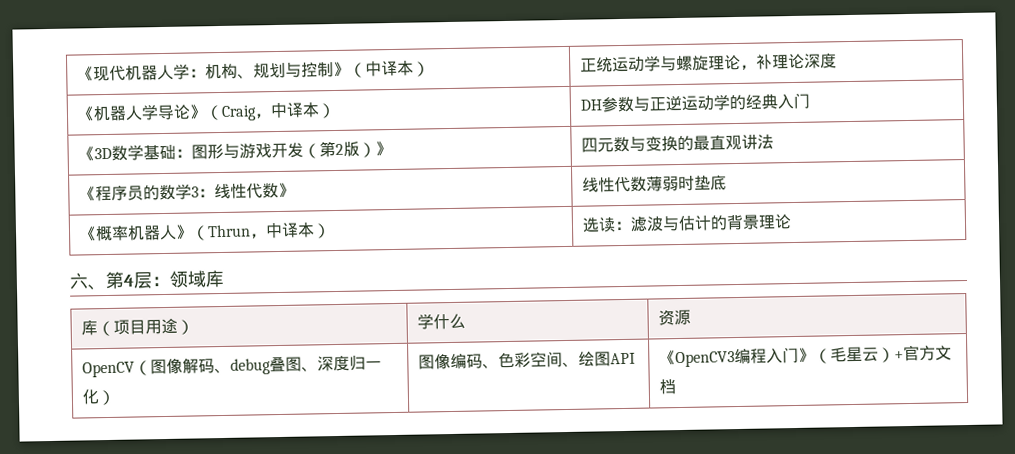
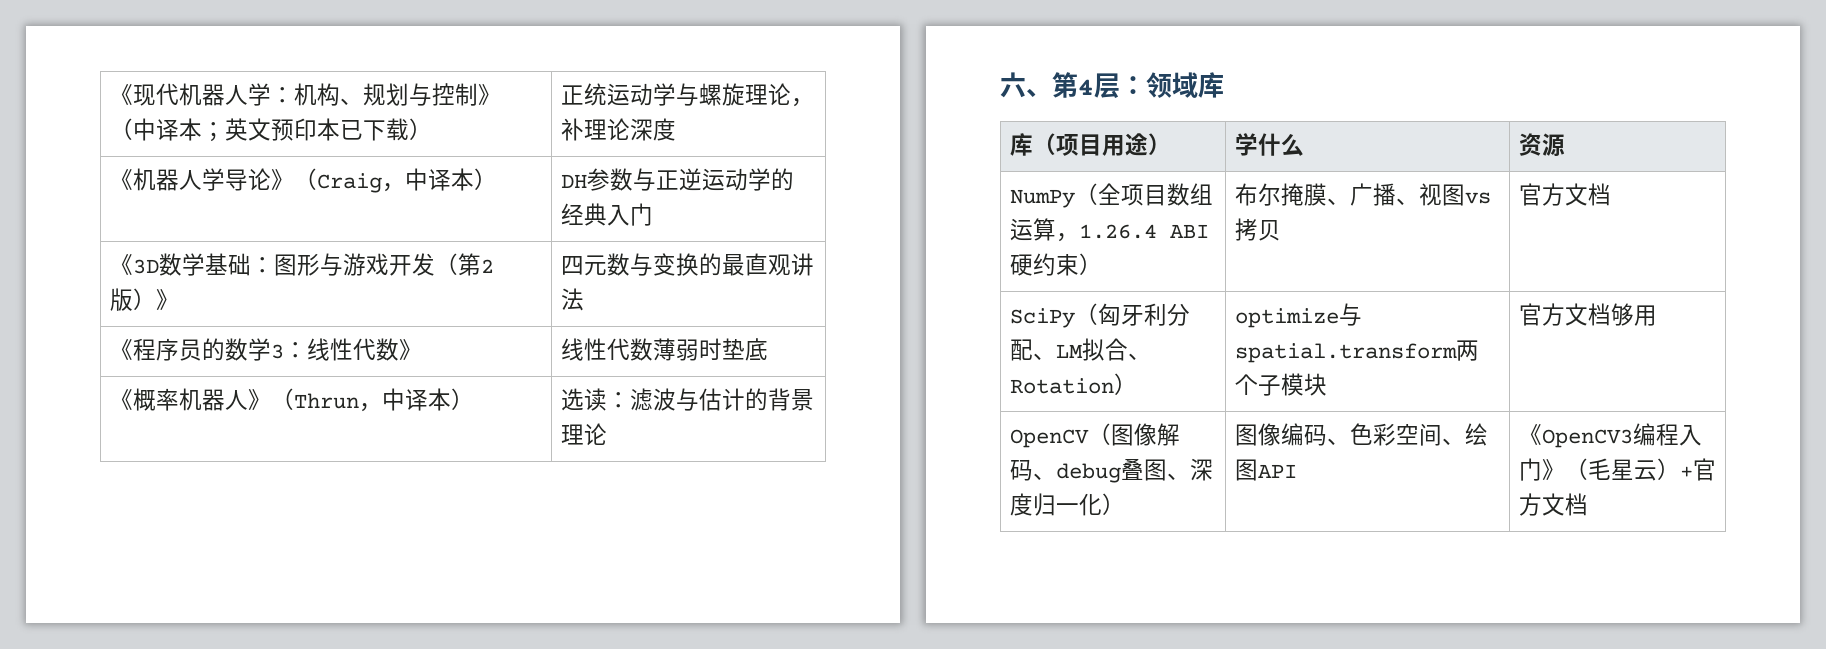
- 《现代机器人学：机构、规划与控制》（中译本） | 正统运动学与螺旋理论，补理论深度
+ 《现代机器人学：机构、规划与控制》（中译本；英文预印本已下载） | 正统运动学与螺旋理论，补理论深度
+ NumPy（全项目数组运算，1.26.4 ABI硬约束） | 布尔掩膜、广播、视图vs拷贝 | 官方文档
+ SciPy（匈牙利分配、LM拟合、Rotation） | optimize与spatial.transform两个子模块 | 官方文档够用

